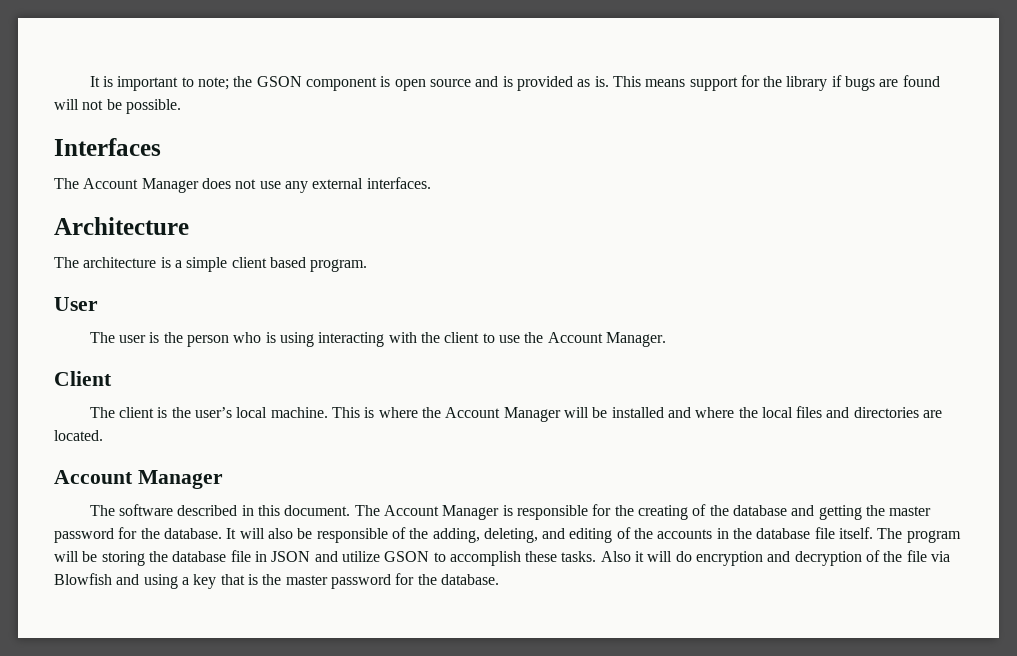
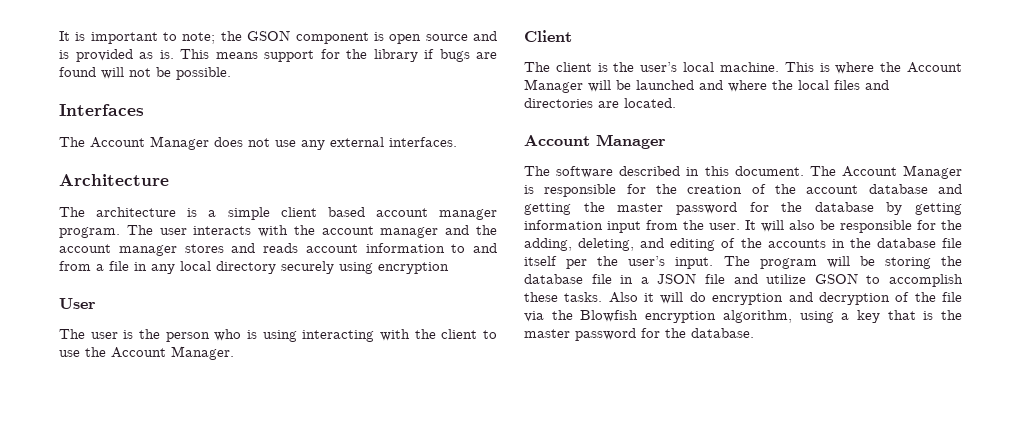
- The architecture is a simple client based program.
+ The architecture is a simple client based account manager program. The user interacts with the account manager and the account manager stores and reads account information to and from a file in any local directory securely using encryption
- This is where the Account Manager will be installed and where the local files and directories are located.
+ This is where the Account Manager will be launched and where the local files and directories are located.
- The Account Manager is responsible for the creating of the database and getting the master password for the database.
+ The Account Manager is responsible for the creation of the account database and getting the master password for the database by getting information input from the user.
- It will also be responsible of the adding, deleting, and editing of the accounts in the database file itself.
+ It will also be responsible for the adding, deleting, and editing of the accounts in the database file itself per the user’s input.
- The program will be storing the database file in JSON and utilize GSON to accomplish these tasks.
+ The program will be storing the database file in a JSON file and utilize GSON to accomplish these tasks.
- Also it will do encryption and decryption of the file via Blowfish and using a key that is the master password for the database.
+ Also it will do encryption and decryption of the file via the Blowfish encryption algorithm, using a key that is the master password for the database.

